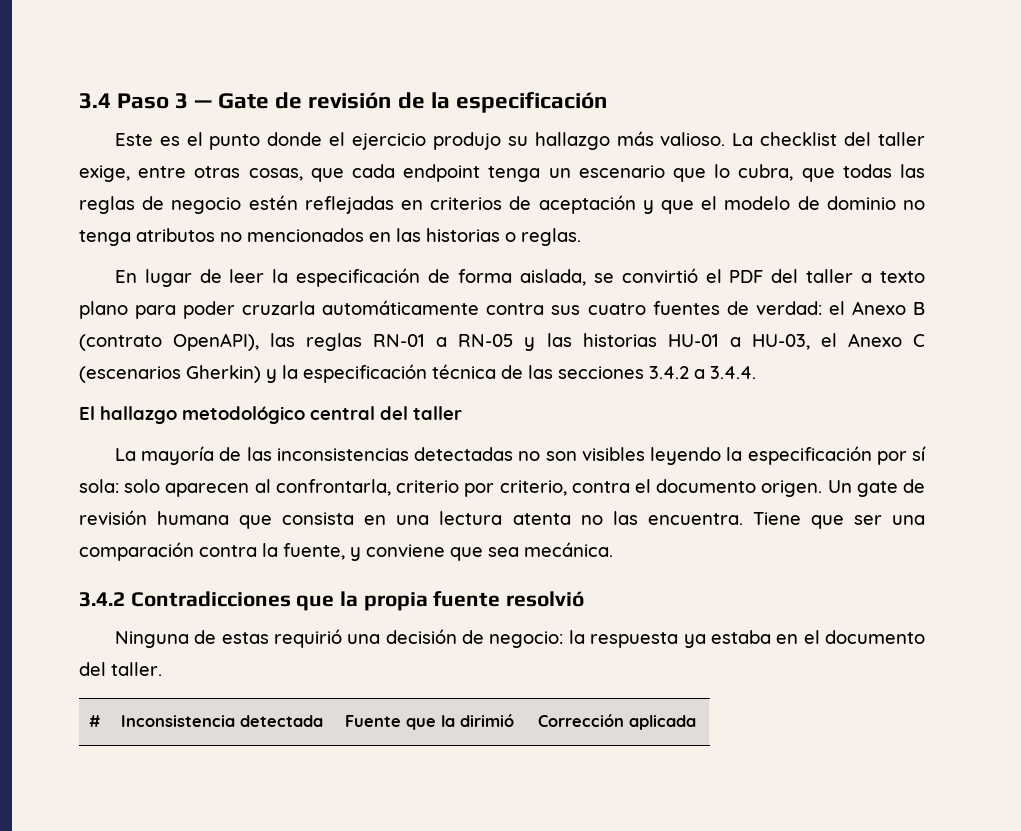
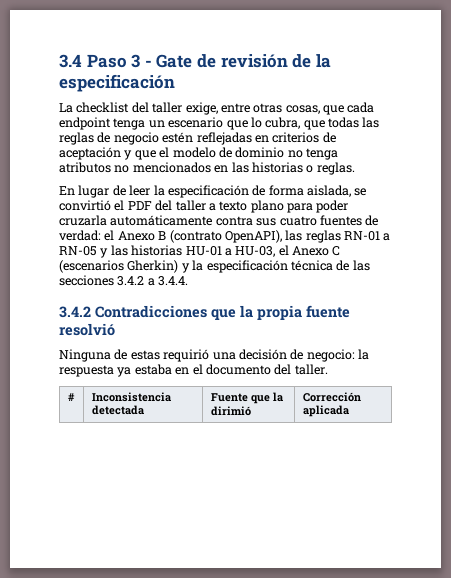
- 3.4 Paso 3 — Gate de revisión de la especificación
+ 3.4 Paso 3 - Gate de revisión de la especificación
- Este es el punto donde el ejercicio produjo su hallazgo más valioso.
- El hallazgo metodológico central del taller
- La mayoría de las inconsistencias detectadas no son visibles leyendo la especificación por sí sola: solo aparecen al confrontarla, criterio por criterio, contra el documento origen. Un gate de revisión humana que consista en una lectura atenta no las encuentra. Tiene que ser una comparación contra la fuente, y conviene que sea mecánica.

